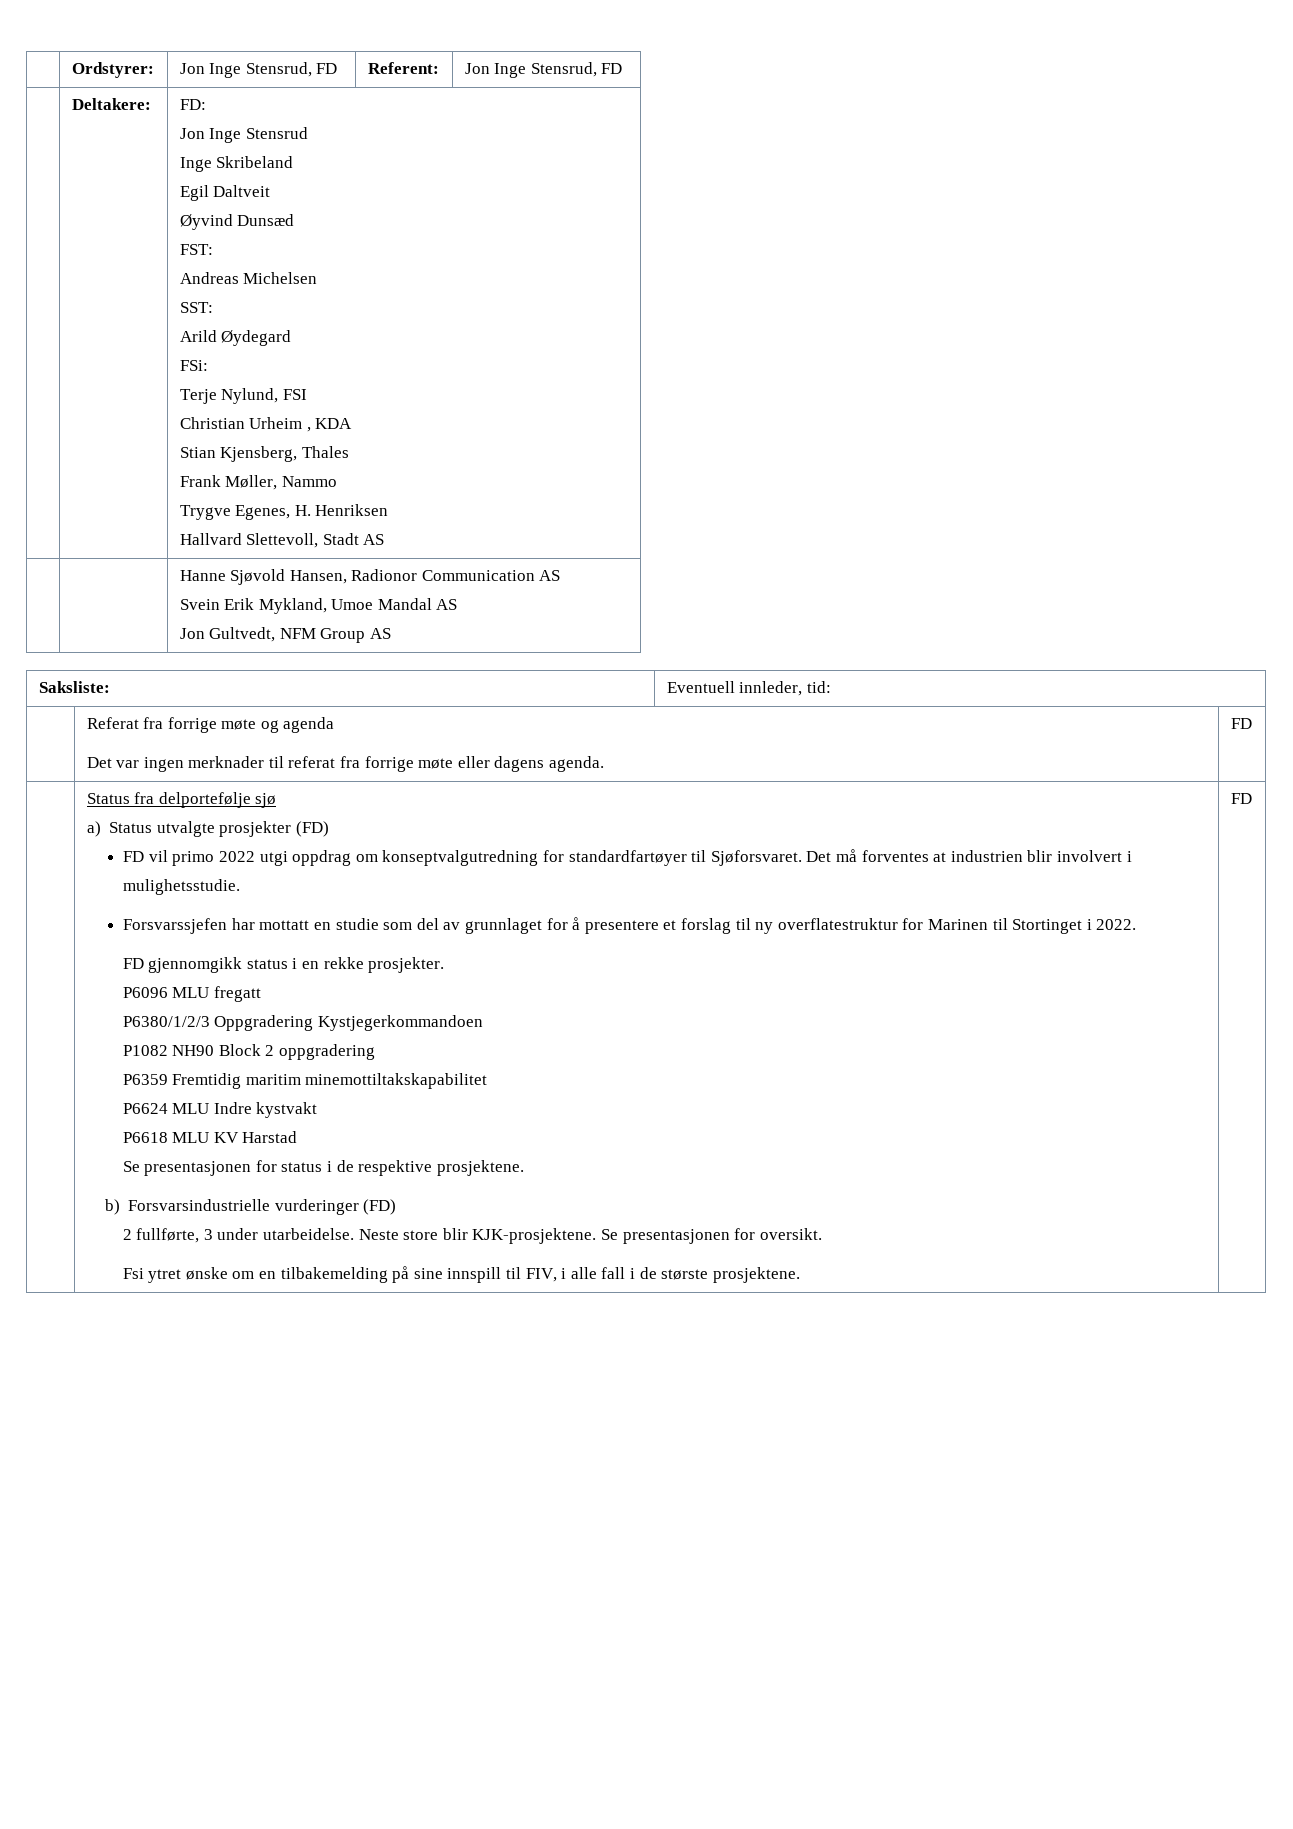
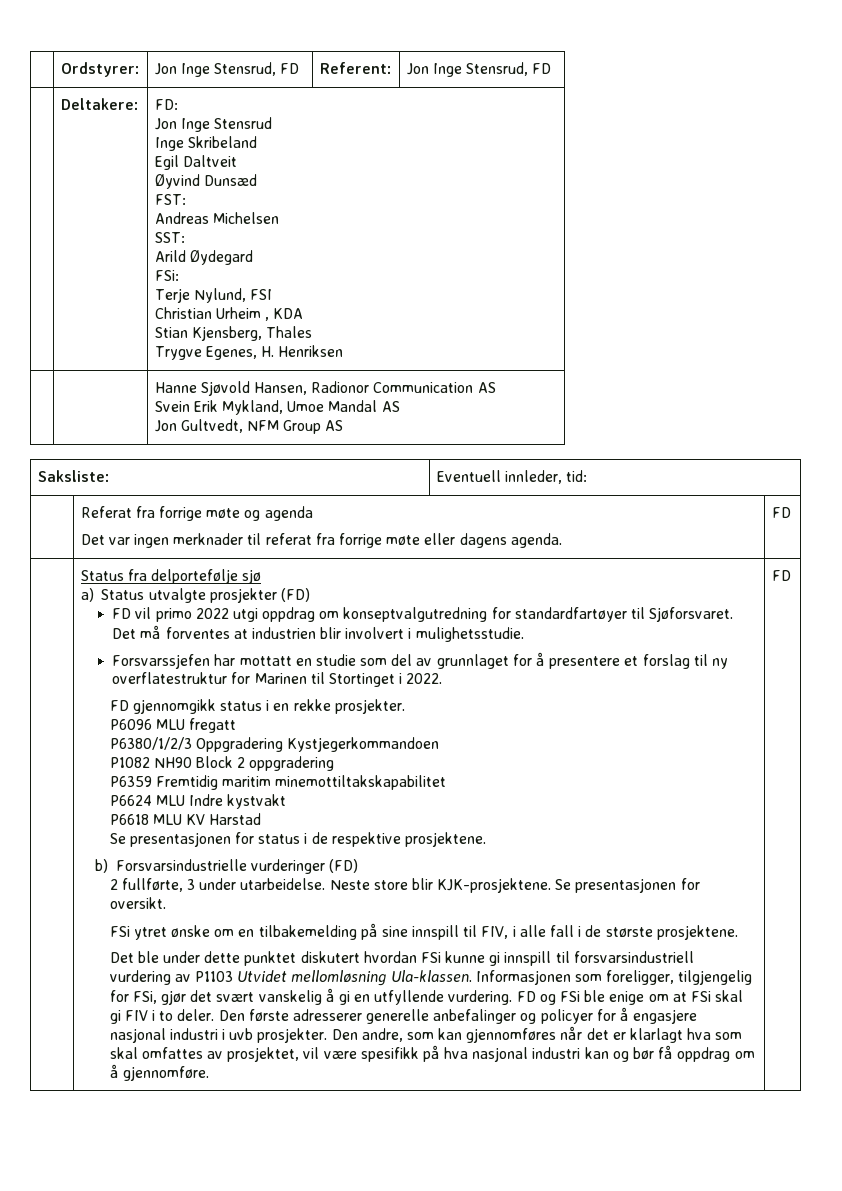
  | Deltakere: | FD:
  Jon Inge Stensrud
  Inge Skribeland
  Egil Daltveit
  Øyvind Dunsæd
  FST:
  Andreas Michelsen
  SST:
  Arild Øydegard
  FSi:
  Terje Nylund, FSI
  Christian Urheim , KDA
  Stian Kjensberg, Thales
- Frank Møller, Nammo
  Trygve Egenes, H. Henriksen
- Hallvard Slettevoll, Stadt AS
- Fsi ytret ønske om en tilbakemelding på sine innspill til FIV, i alle fall i de største prosjektene.
+ FSi ytret ønske om en tilbakemelding på sine innspill til FIV, i alle fall i de største prosjektene.
+ Det ble under dette punktet diskutert hvordan FSi kunne gi innspill til forsvarsindustriell vurdering av P1103 Utvidet mellomløsning Ula-klassen. Informasjonen som foreligger, tilgjengelig for FSi, gjør det svært vanskelig å gi en utfyllende vurdering. FD og FSi ble enige om at FSi skal gi FIV i to deler. Den første adresserer generelle anbefalinger og policyer for å engasjere nasjonal industri i uvb prosjekter. Den andre, som kan gjennomføres når det er klarlagt hva som skal omfattes av prosjektet, vil være spesifikk på hva nasjonal industri kan og bør få oppdrag om å gjennomføre.

